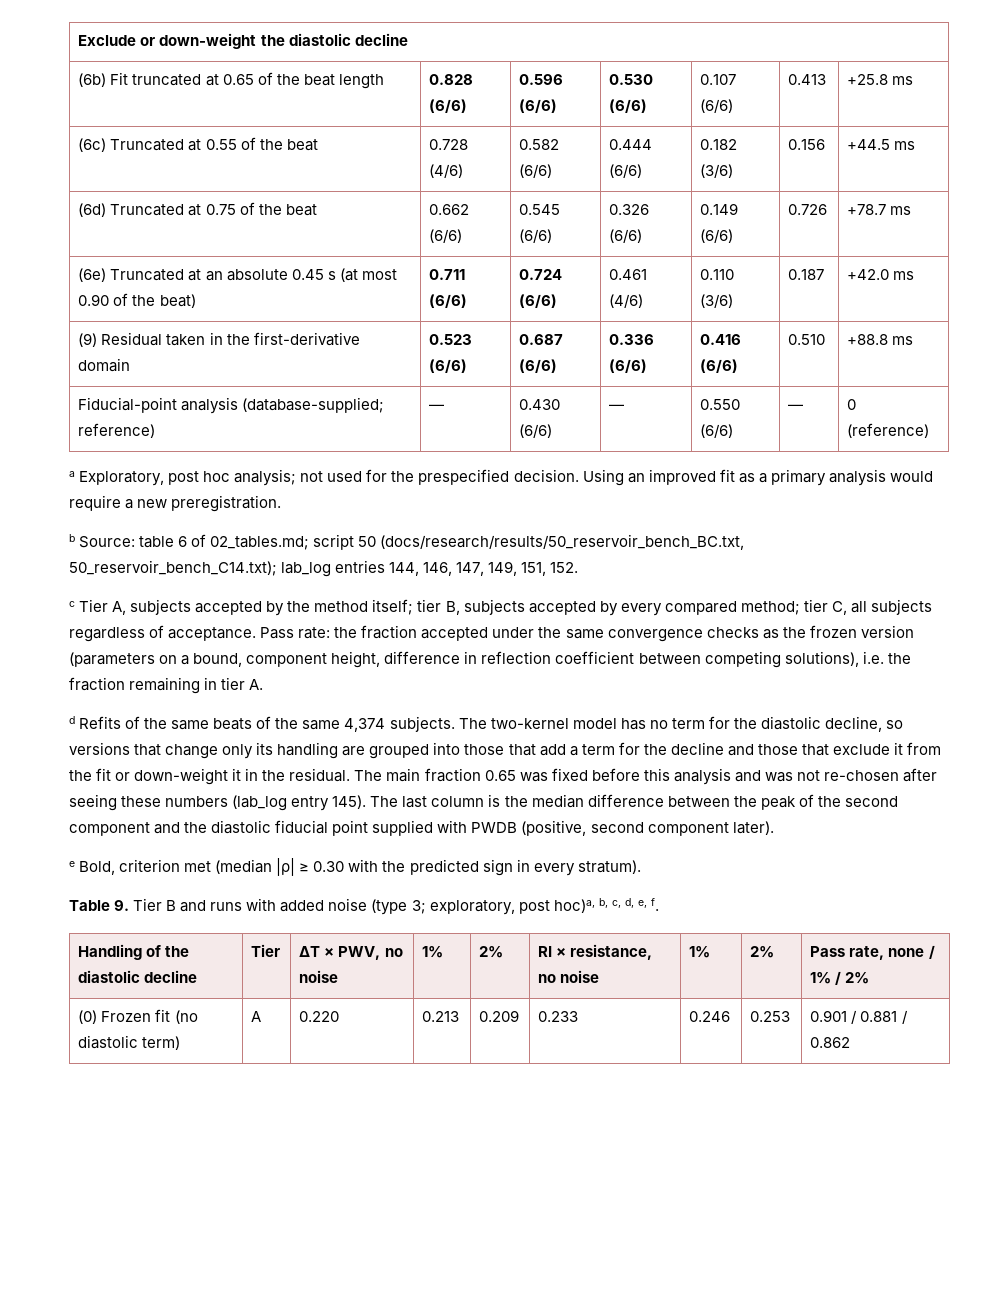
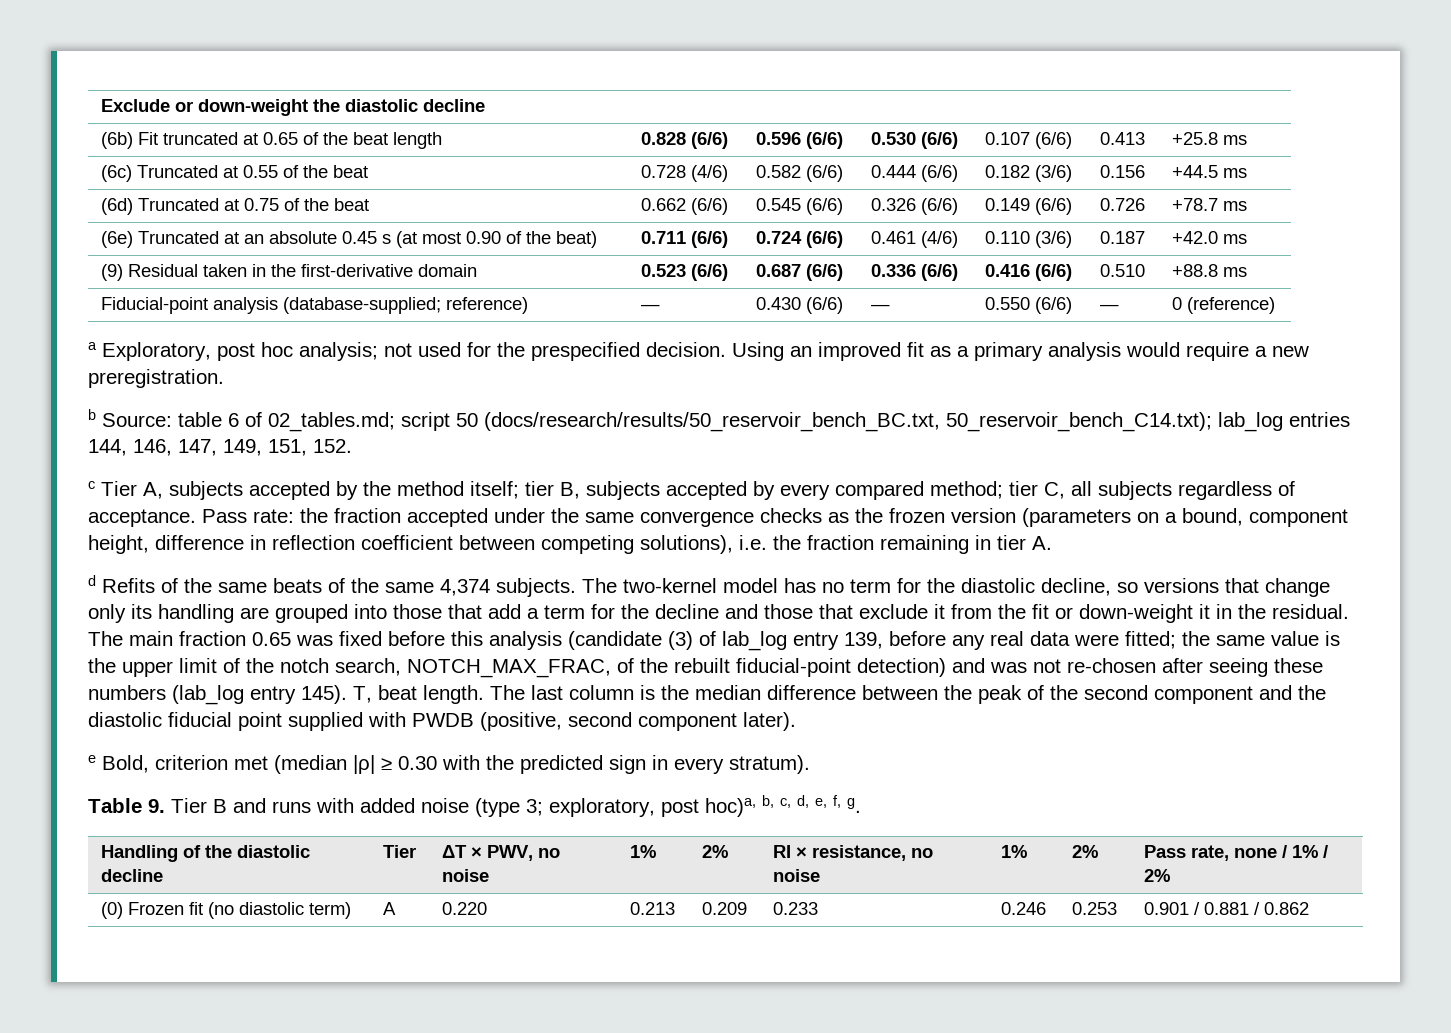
- The main fraction 0.65 was fixed before this analysis and was not re-chosen after seeing these numbers (lab_log entry 145).
+ The main fraction 0.65 was fixed before this analysis (candidate (3) of lab_log entry 139, before any real data were fitted; the same value is the upper limit of the notch search, NOTCH_MAX_FRAC, of the rebuilt fiducial-point detection) and was not re-chosen after seeing these numbers (lab_log entry 145).
+ T, beat length.
- Table 9. Tier B and runs with added noise (type 3; exploratory, post hoc)a, b, c, d, e, f.
+ Table 9. Tier B and runs with added noise (type 3; exploratory, post hoc)a, b, c, d, e, f, g.

